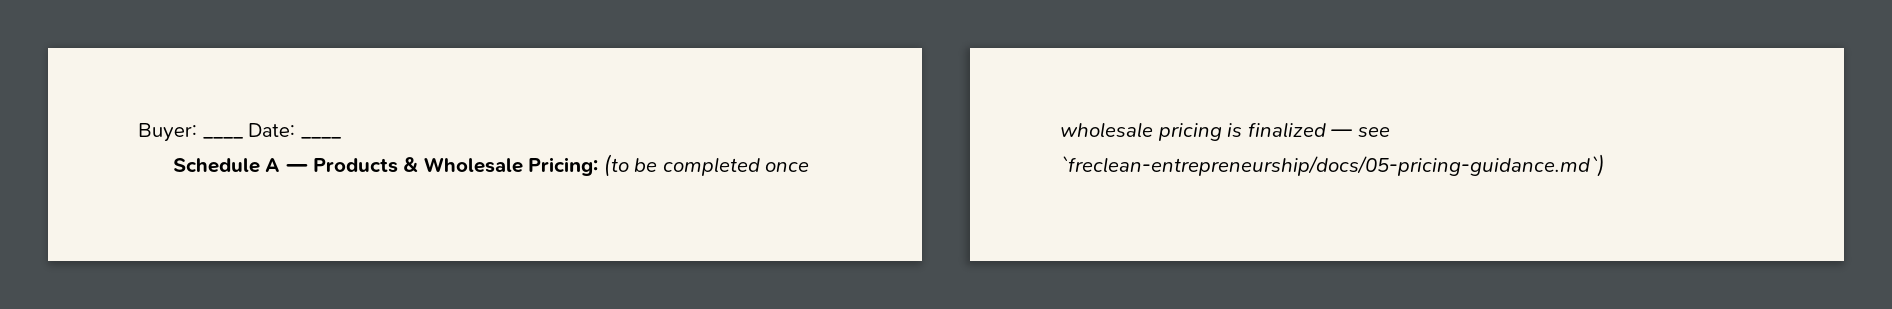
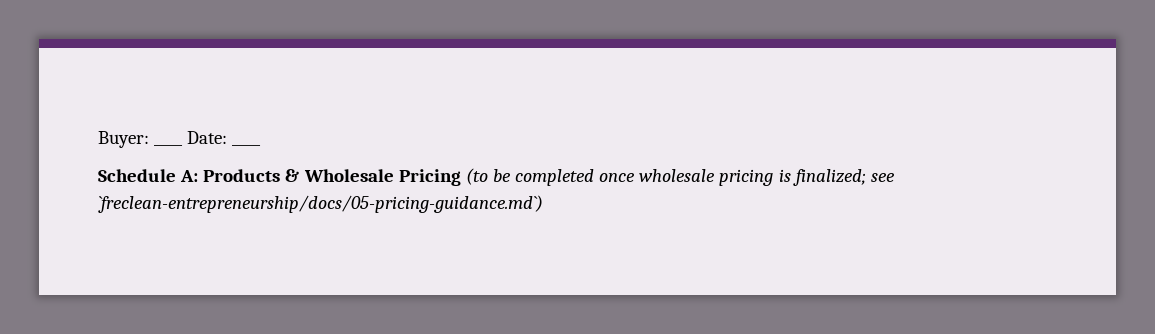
- Schedule A — Products & Wholesale Pricing: (to be completed once wholesale pricing is finalized — see `freclean-entrepreneurship/docs/05-pricing-guidance.md`)
+ Schedule A: Products & Wholesale Pricing (to be completed once wholesale pricing is finalized; see `freclean-entrepreneurship/docs/05-pricing-guidance.md`)

